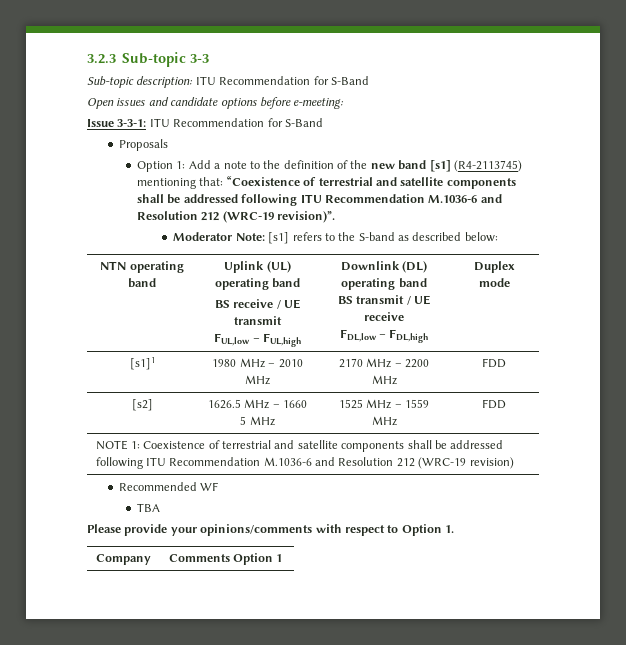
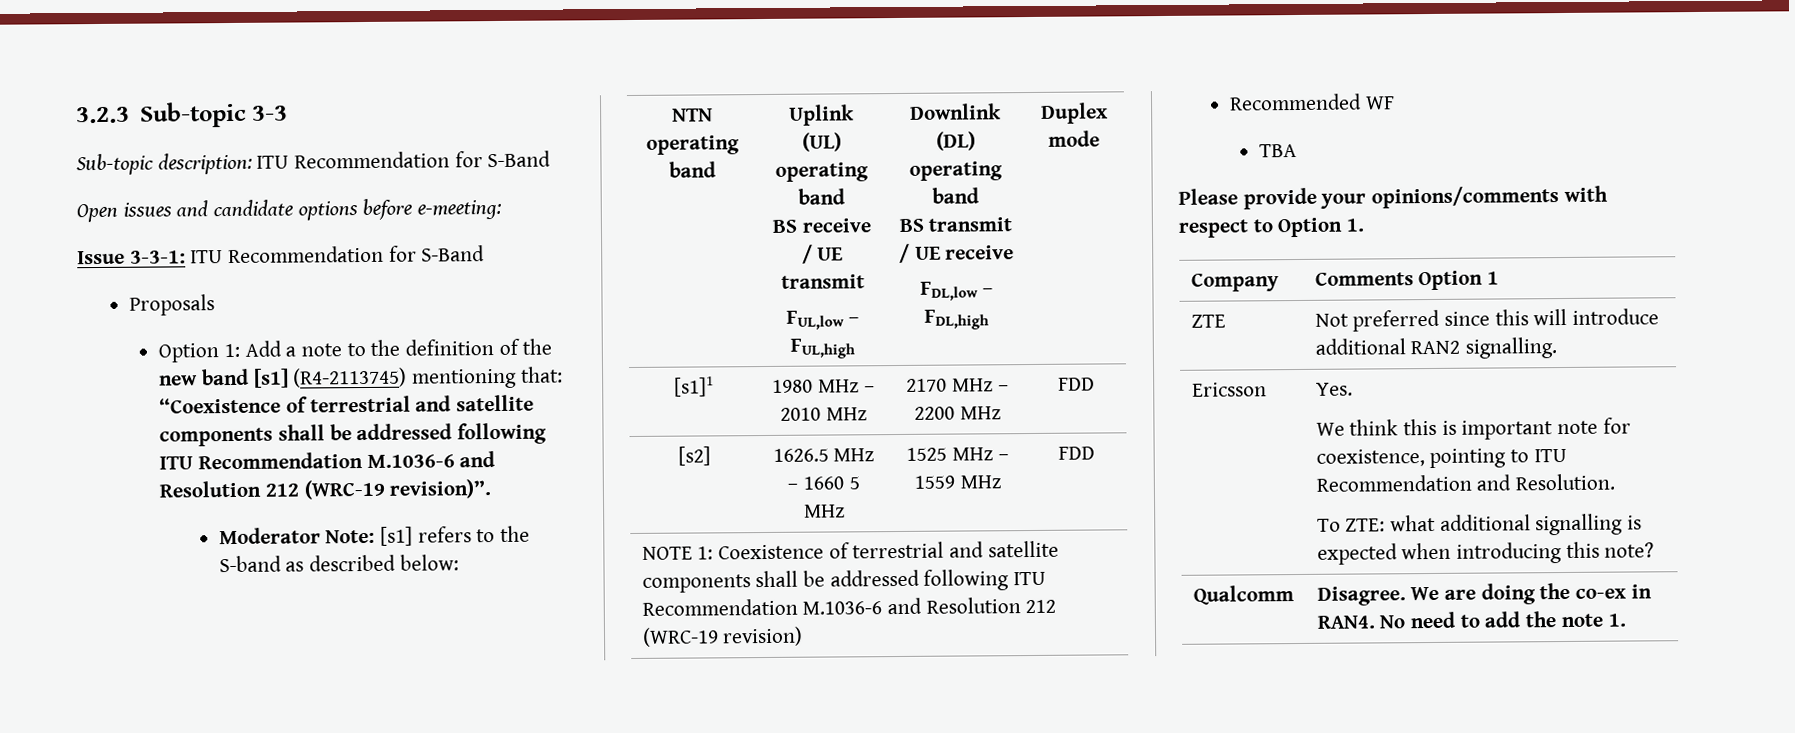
+ ZTE | Not preferred since this will introduce additional RAN2 signalling.
+ Ericsson | Yes.
+ We think this is important note for coexistence, pointing to ITU Recommendation and Resolution.
+ To ZTE: what additional signalling is expected when introducing this note?
+ Qualcomm | Disagree. We are doing the co-ex in RAN4. No need to add the note 1.

